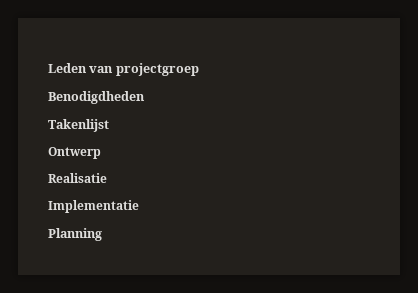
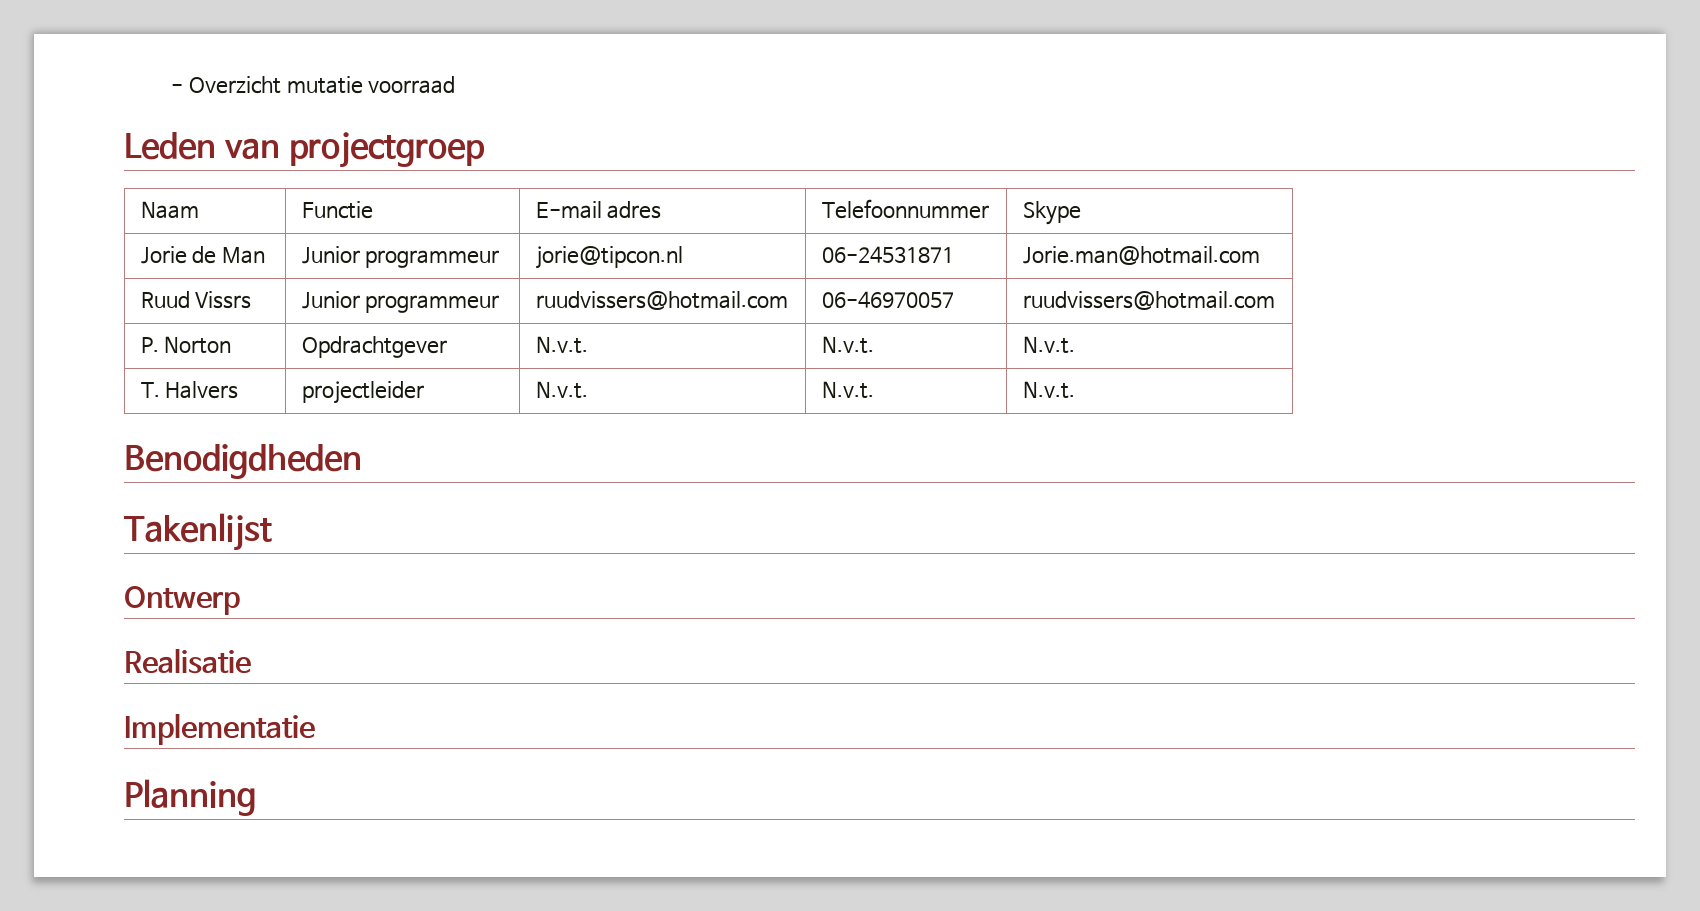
+ - Overzicht mutatie voorraad
+ Naam | Functie | E-mail adres | Telefoonnummer | Skype
+ Jorie de Man | Junior programmeur | jorie@tipcon.nl | 06-24531871 | Jorie.man@hotmail.com
+ Ruud Vissrs | Junior programmeur | ruudvissers@hotmail.com | 06-46970057 | ruudvissers@hotmail.com
+ P. Norton | Opdrachtgever | N.v.t. | N.v.t. | N.v.t.
+ T. Halvers | projectleider | N.v.t. | N.v.t. | N.v.t.

